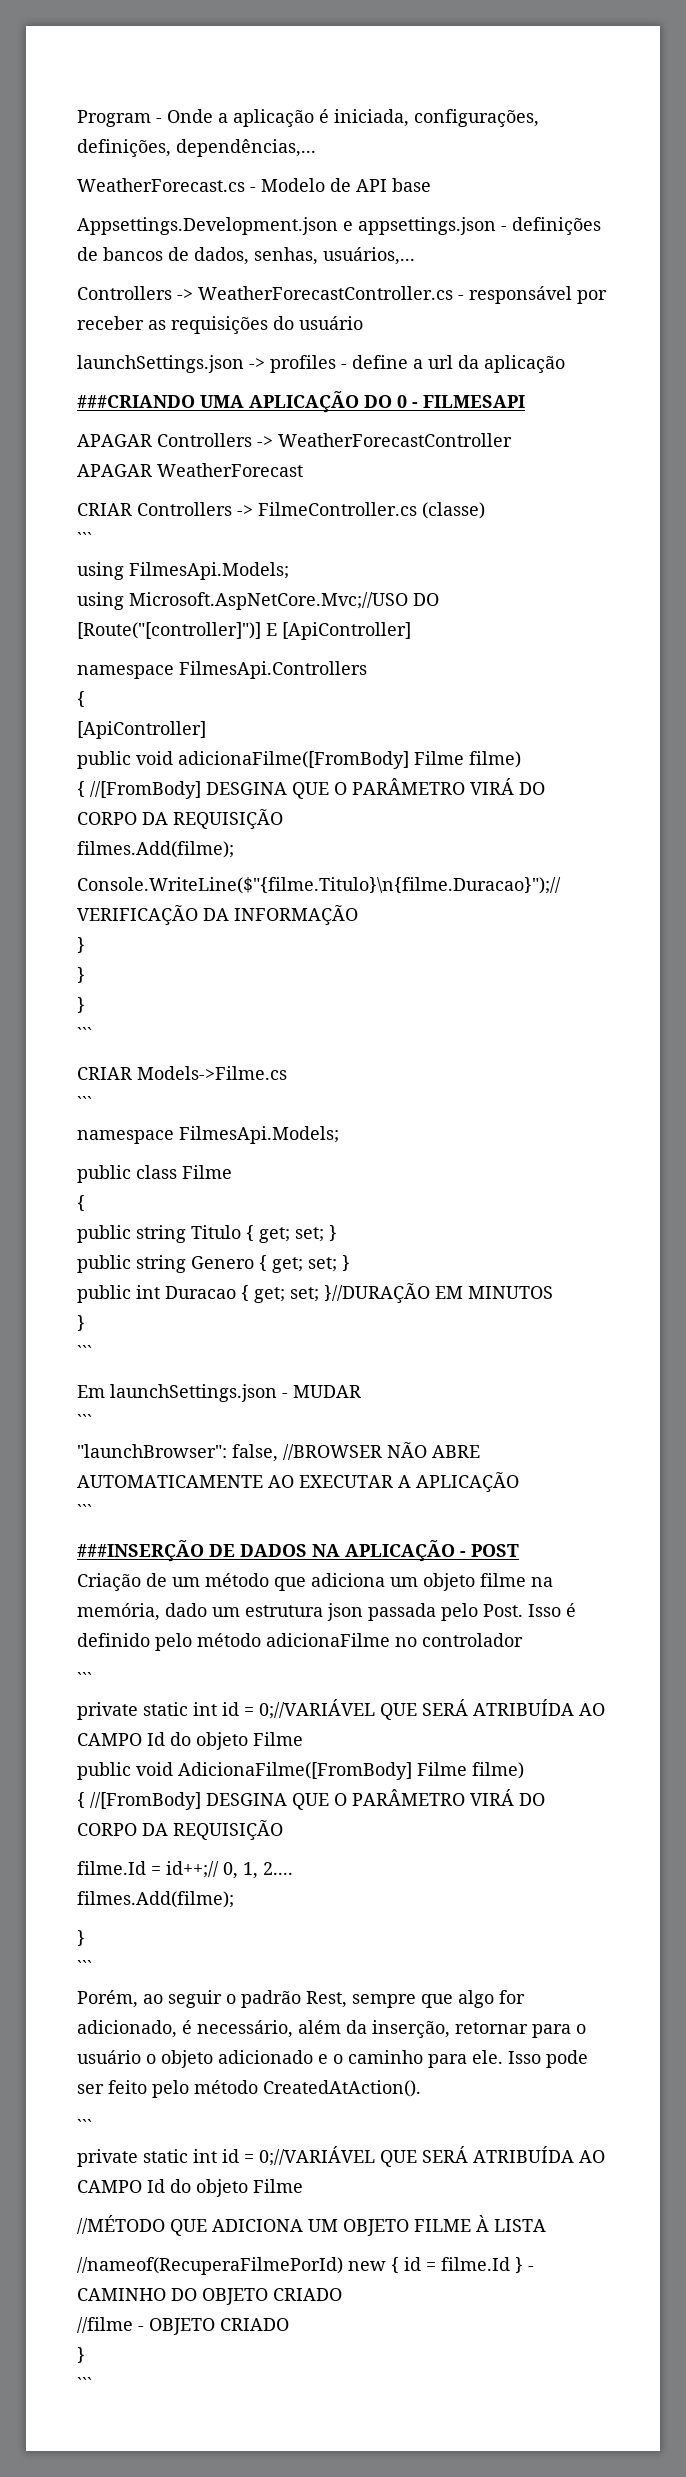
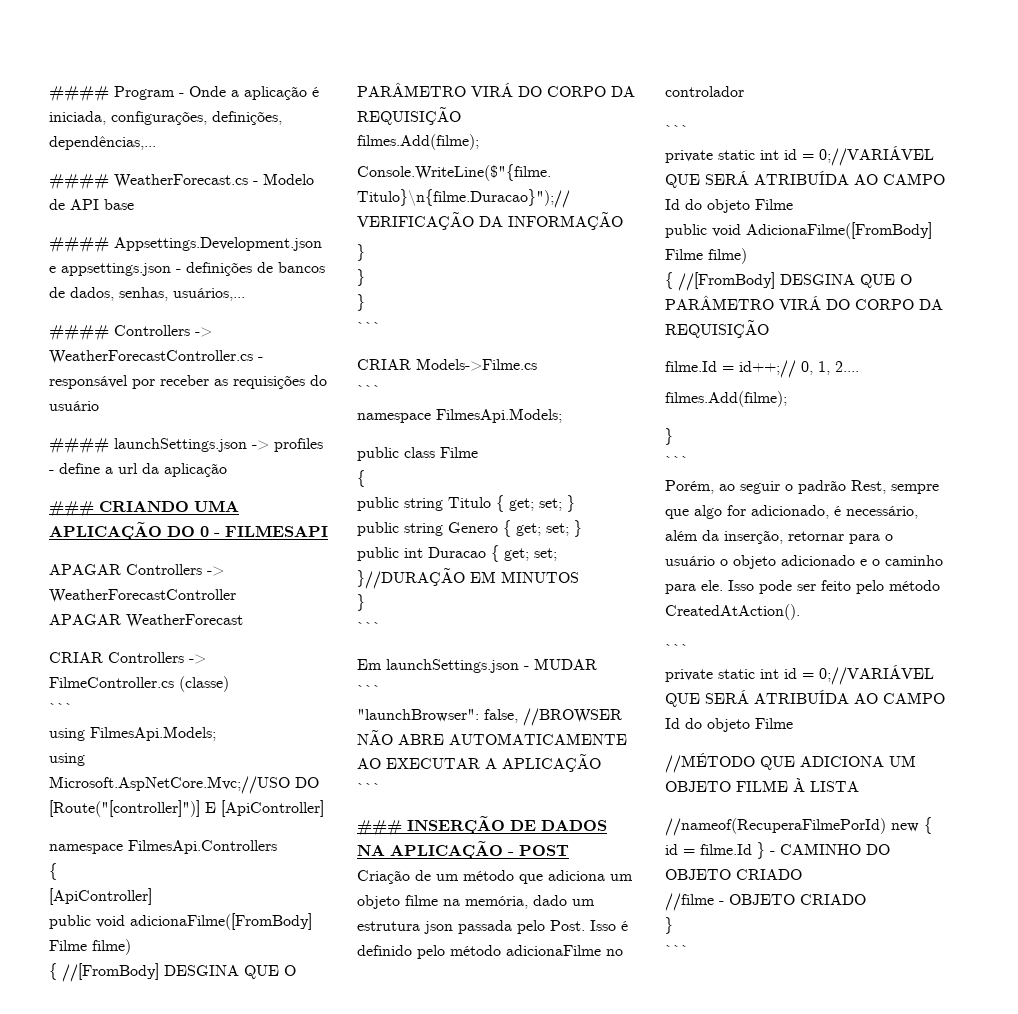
- Program - Onde a aplicação é iniciada, configurações, definições, dependências,...
+ #### Program - Onde a aplicação é iniciada, configurações, definições, dependências,...
- WeatherForecast.cs - Modelo de API base
+ #### WeatherForecast.cs - Modelo de API base
- Appsettings.Development.json e appsettings.json - definições de bancos de dados, senhas, usuários,...
+ #### Appsettings.Development.json e appsettings.json - definições de bancos de dados, senhas, usuários,...
- Controllers -> WeatherForecastController.cs - responsável por receber as requisições do usuário
+ #### Controllers -> WeatherForecastController.cs - responsável por receber as requisições do usuário
- launchSettings.json -> profiles - define a url da aplicação
+ #### launchSettings.json -> profiles - define a url da aplicação
- ###CRIANDO UMA APLICAÇÃO DO 0 - FILMESAPI
+ ### CRIANDO UMA APLICAÇÃO DO 0 - FILMESAPI
- ###INSERÇÃO DE DADOS NA APLICAÇÃO - POST
+ ### INSERÇÃO DE DADOS NA APLICAÇÃO - POST

